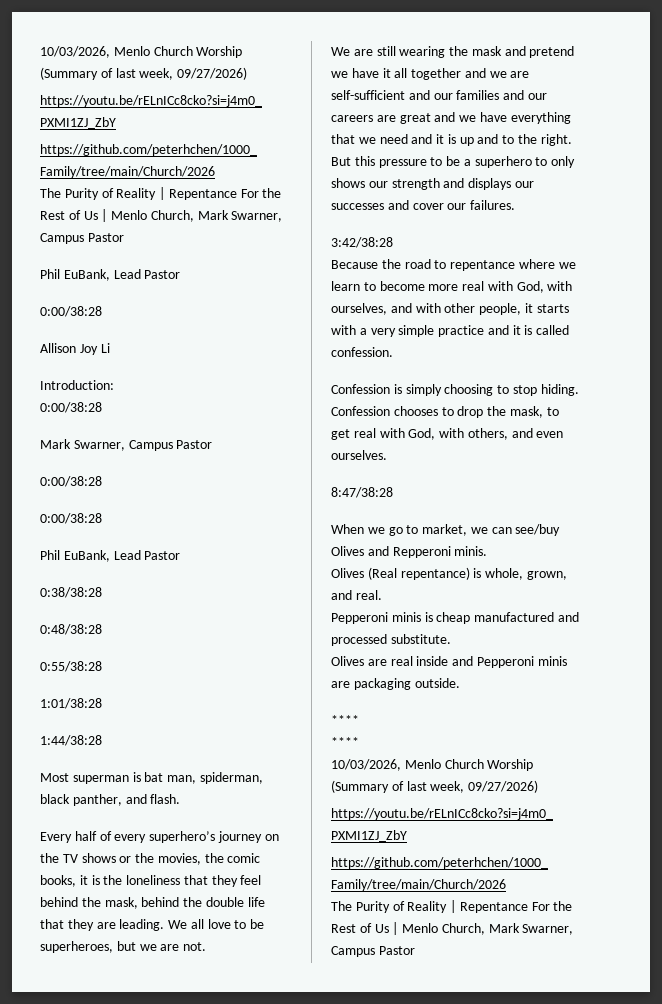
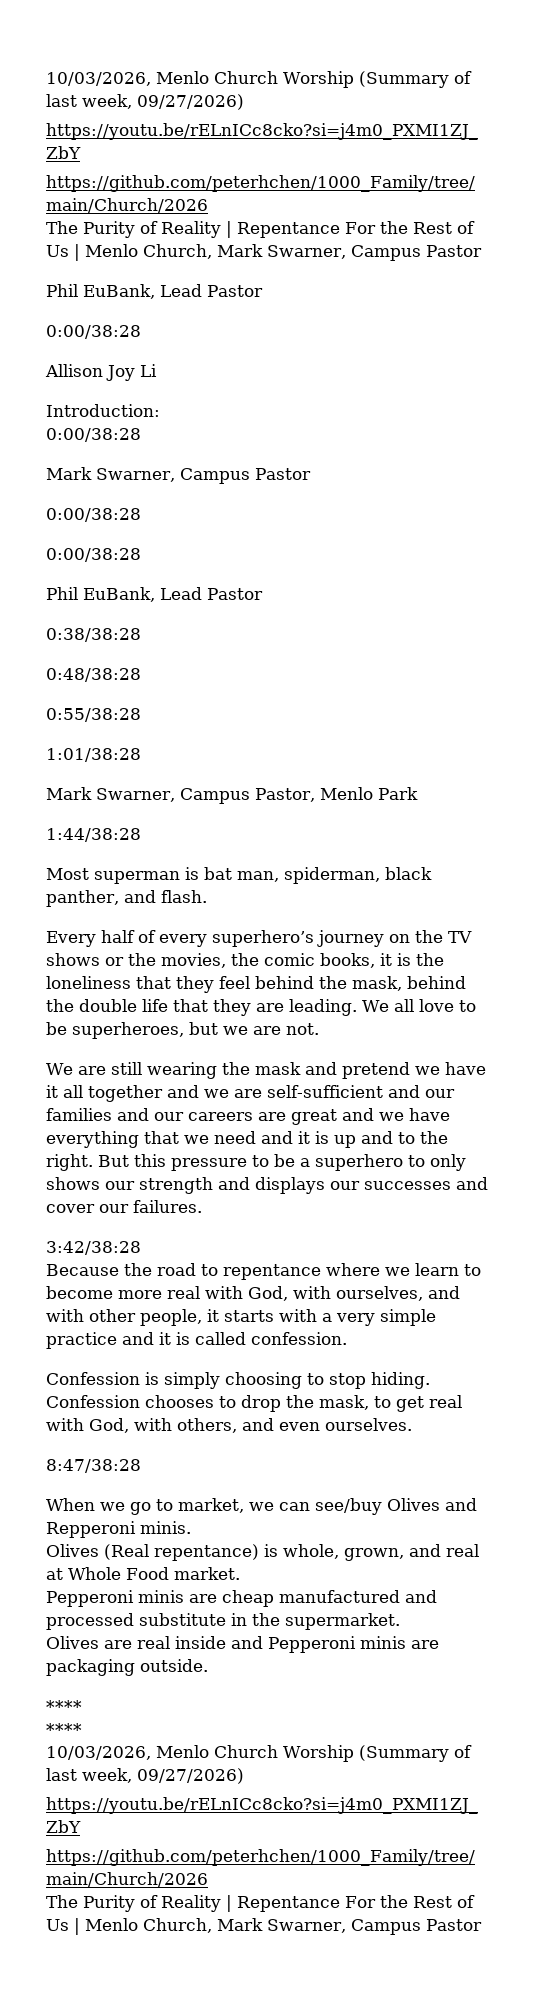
+ Mark Swarner, Campus Pastor, Menlo Park
- Olives (Real repentance) is whole, grown, and real.
- Pepperoni minis is cheap manufactured and processed substitute.
+ Olives (Real repentance) is whole, grown, and real at Whole Food market.
+ Pepperoni minis are cheap manufactured and processed substitute in the supermarket.

